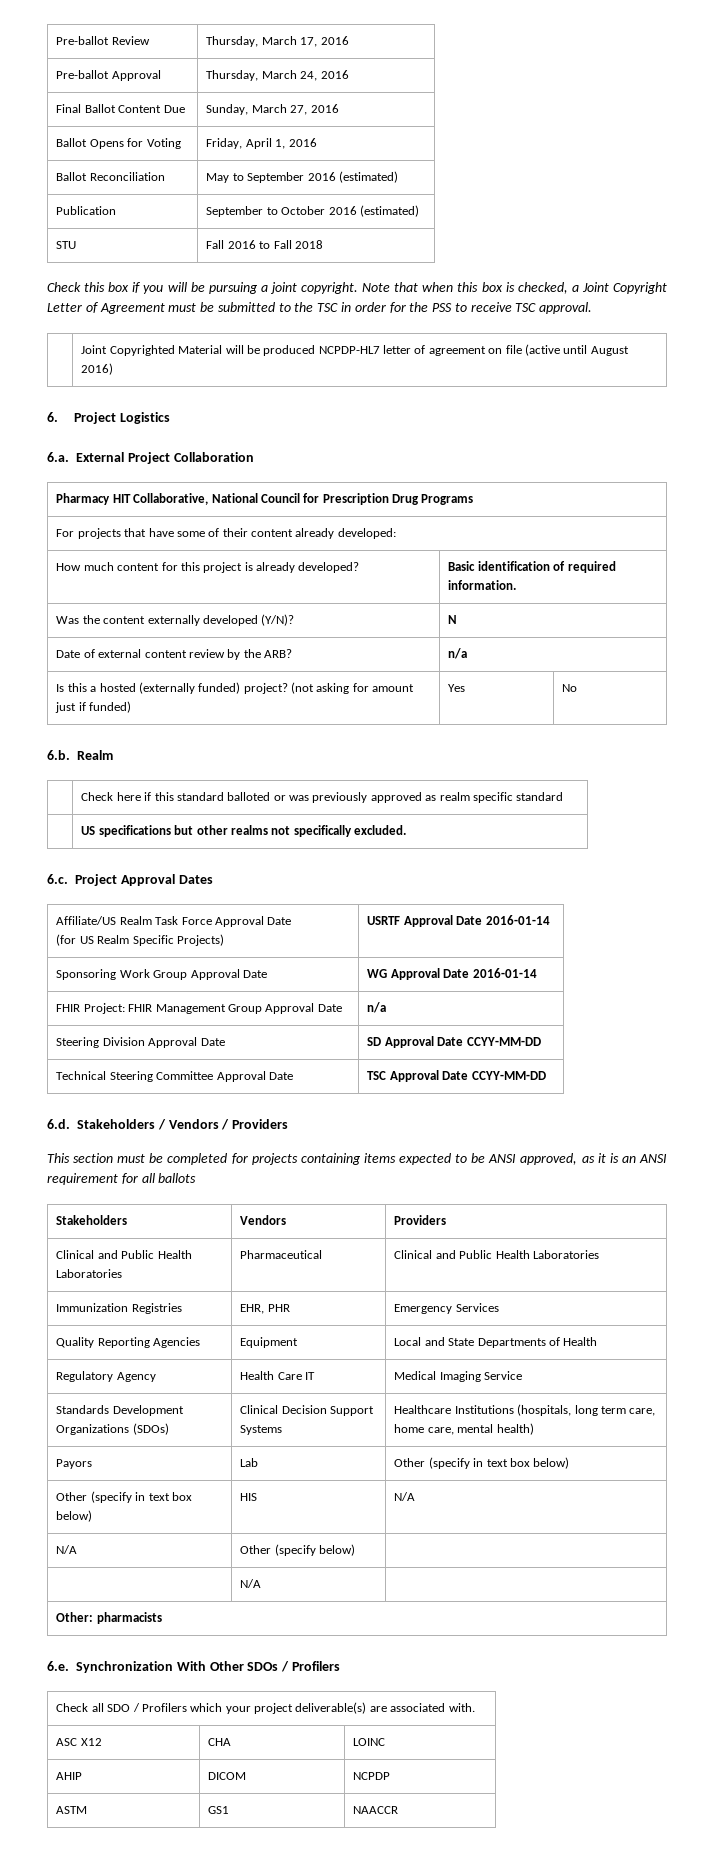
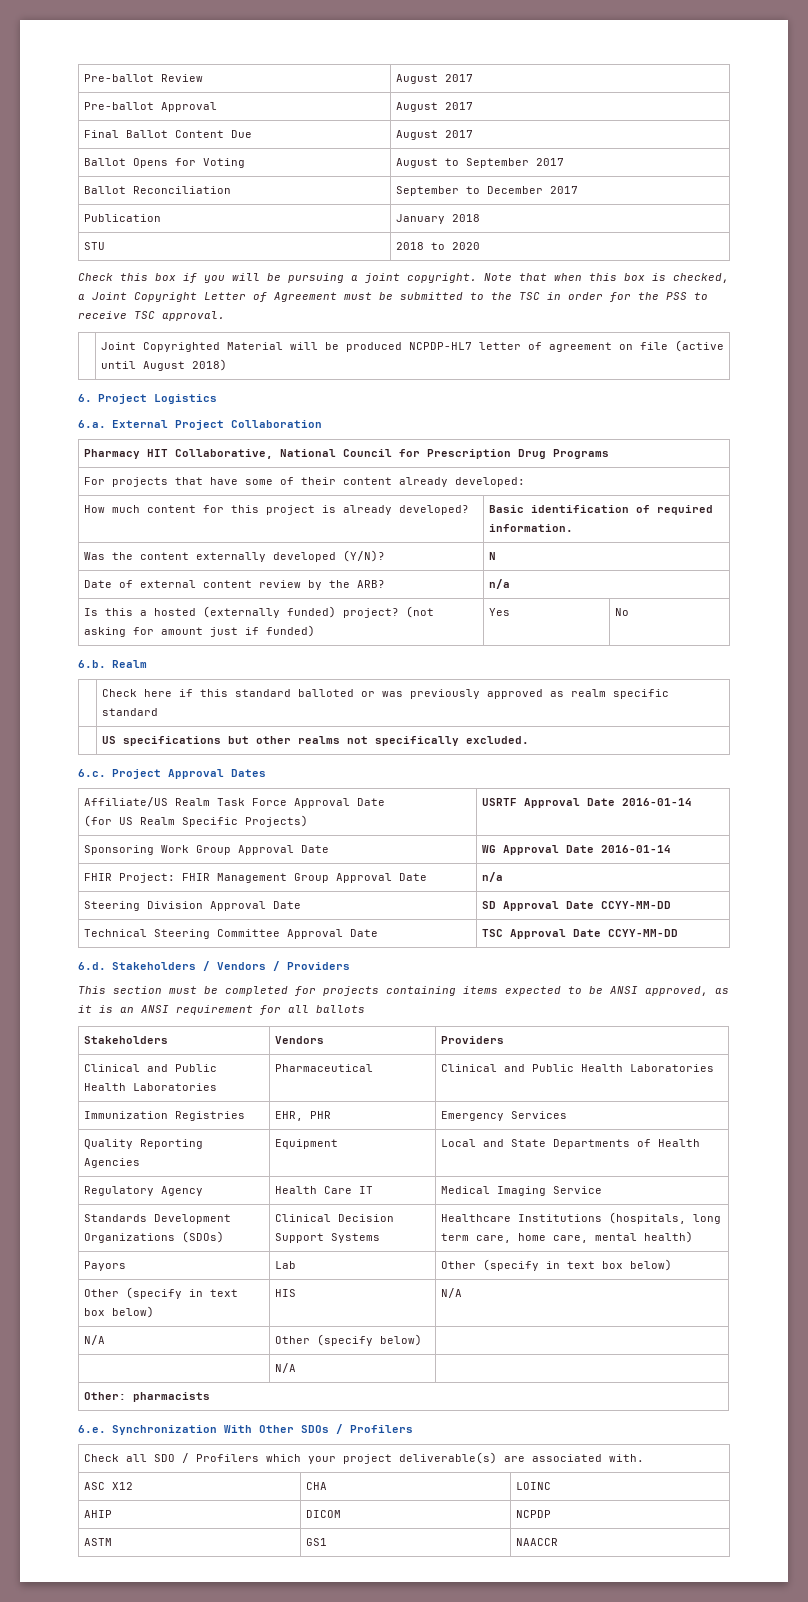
- Pre-ballot Review | Thursday, March 17, 2016
- Pre-ballot Approval | Thursday, March 24, 2016
+ Pre-ballot Review | August 2017
+ Pre-ballot Approval | August 2017
- Final Ballot Content Due | Sunday, March 27, 2016
+ Final Ballot Content Due | August 2017
- Ballot Opens for Voting | Friday, April 1, 2016
- Ballot Reconciliation | May to September 2016 (estimated)
- Publication | September to October 2016 (estimated)
- STU | Fall 2016 to Fall 2018
+ Ballot Opens for Voting | August to September 2017
+ Ballot Reconciliation | September to December 2017
+ Publication | January 2018
+ STU | 2018 to 2020
- | Joint Copyrighted Material will be produced NCPDP-HL7 letter of agreement on file (active until August 2016)
+ | Joint Copyrighted Material will be produced NCPDP-HL7 letter of agreement on file (active until August 2018)

